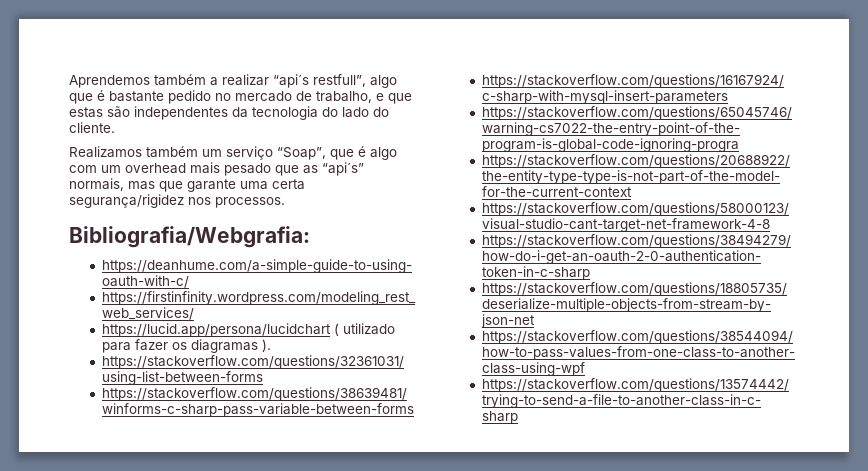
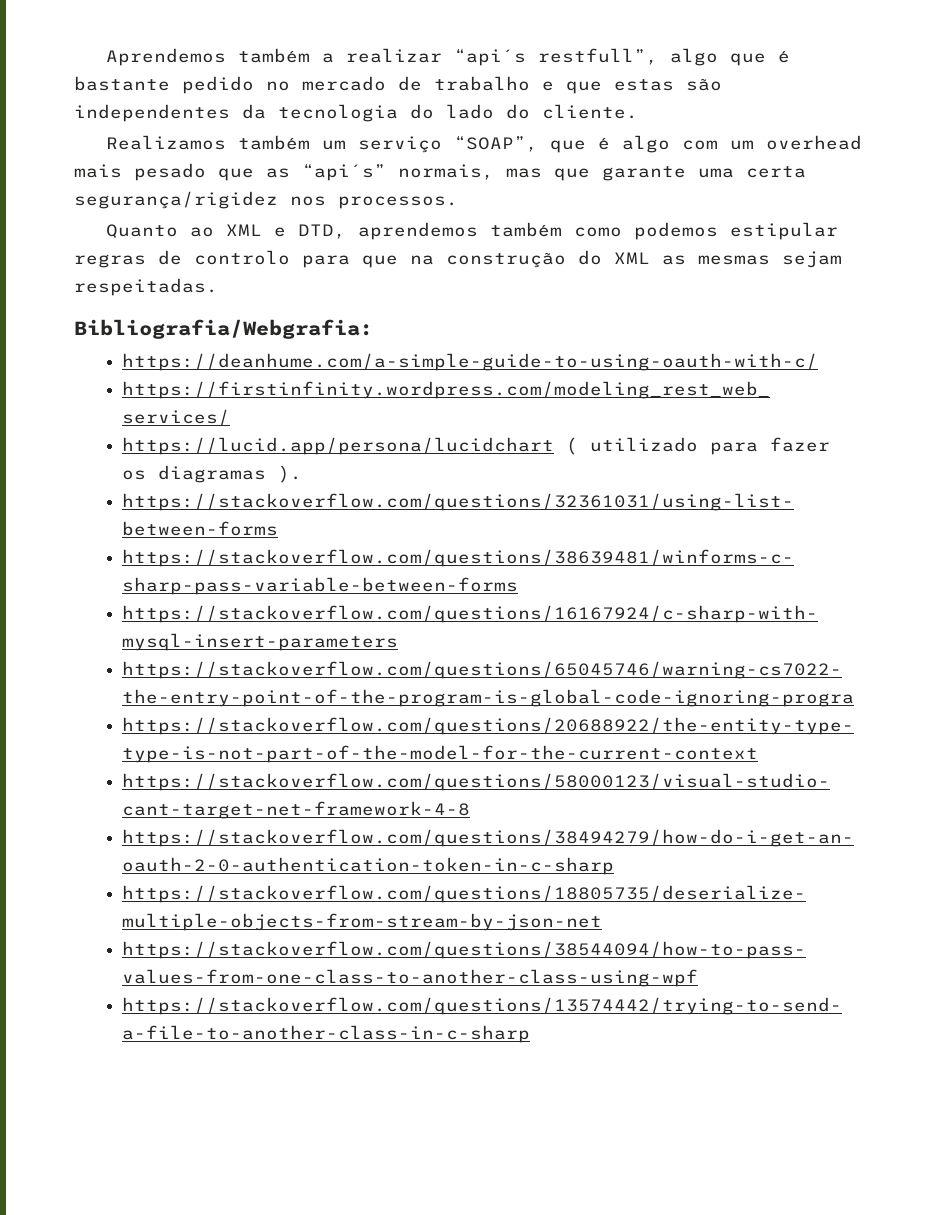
- Aprendemos também a realizar “api´s restfull”, algo que é bastante pedido no mercado de trabalho, e que estas são independentes da tecnologia do lado do cliente.
+ Aprendemos também a realizar “api´s restfull”, algo que é bastante pedido no mercado de trabalho e que estas são independentes da tecnologia do lado do cliente.
- Realizamos também um serviço “Soap”, que é algo com um overhead mais pesado que as “api´s” normais, mas que garante uma certa segurança/rigidez nos processos.
+ Realizamos também um serviço “SOAP”, que é algo com um overhead mais pesado que as “api´s” normais, mas que garante uma certa segurança/rigidez nos processos.
+ Quanto ao XML e DTD, aprendemos também como podemos estipular regras de controlo para que na construção do XML as mesmas sejam respeitadas.

